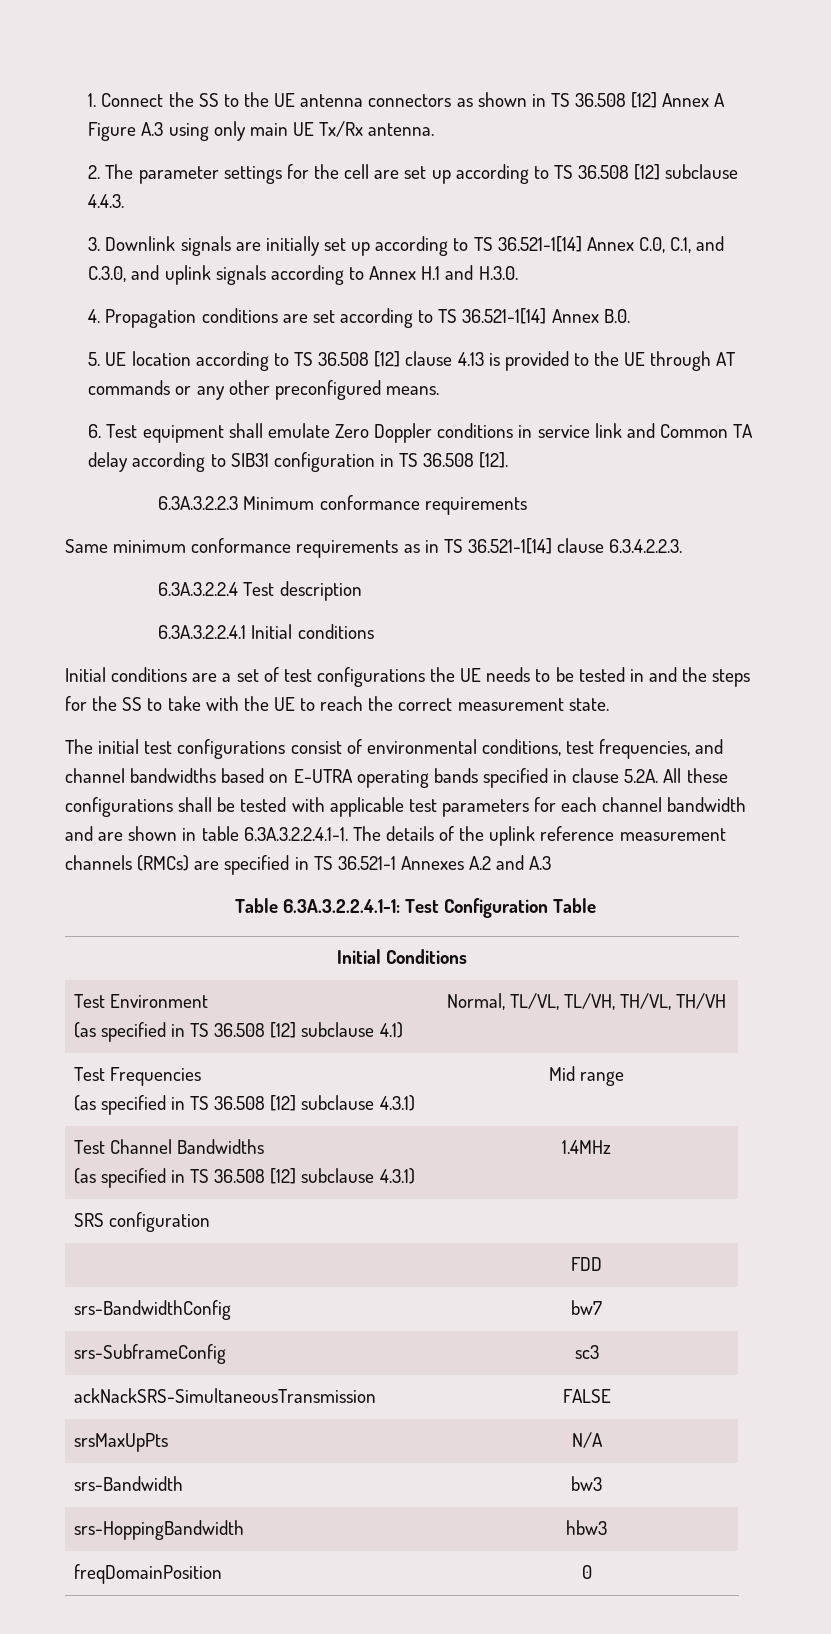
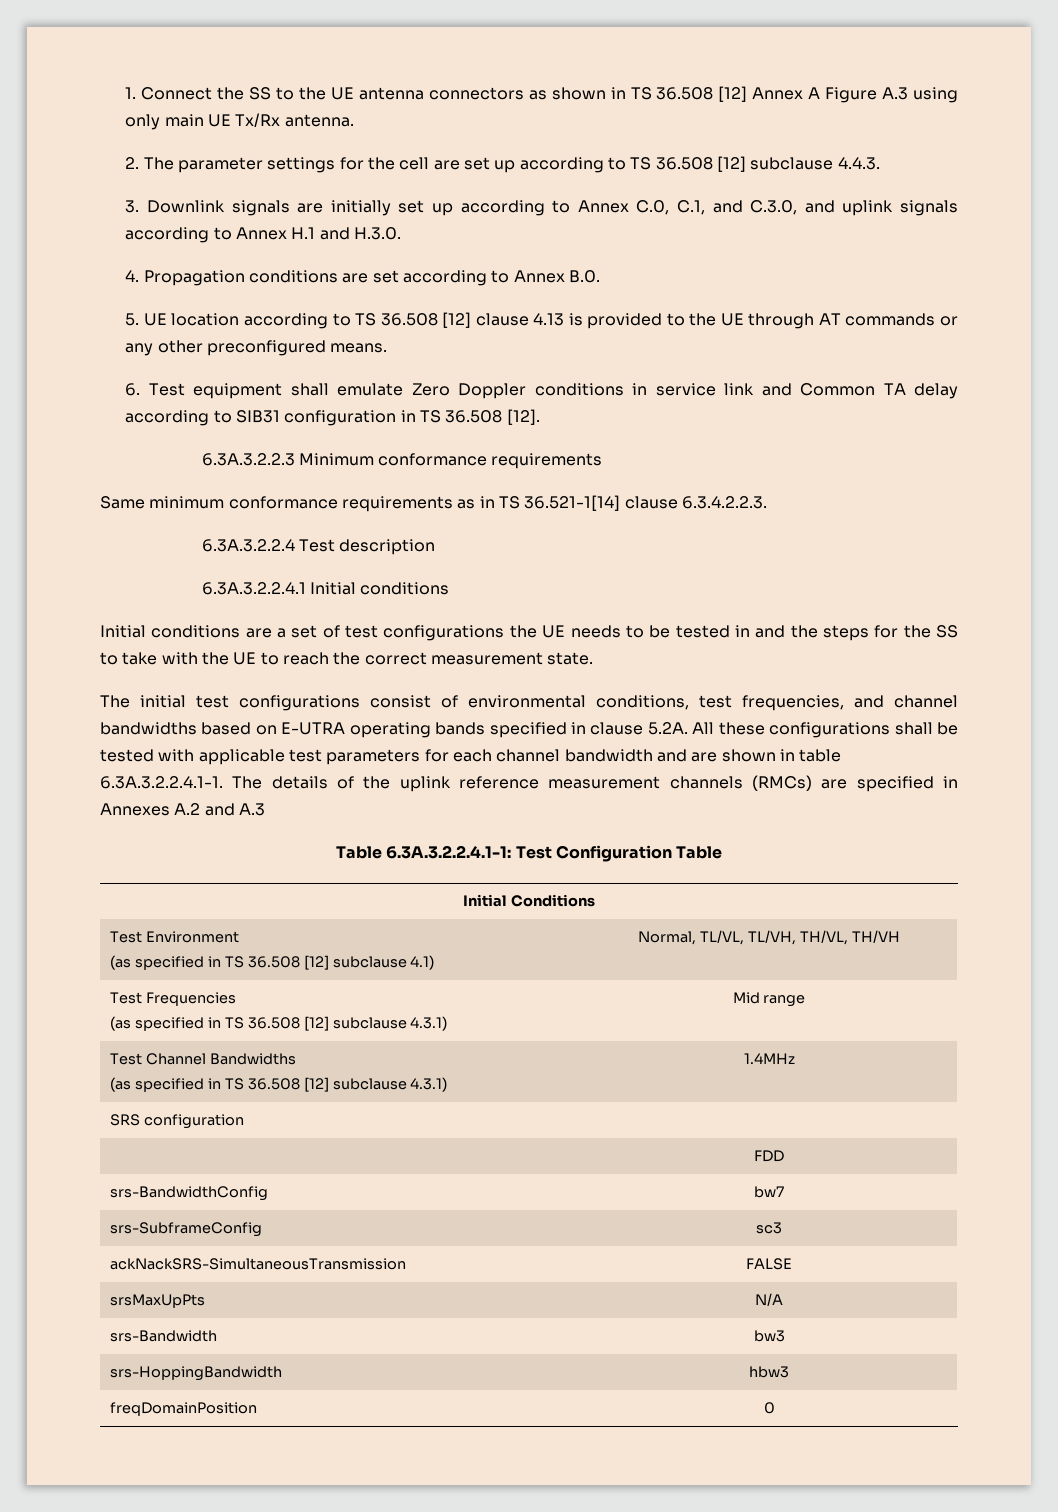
- 3. Downlink signals are initially set up according to TS 36.521-1[14] Annex C.0, C.1, and C.3.0, and uplink signals according to Annex H.1 and H.3.0.
+ 3. Downlink signals are initially set up according to Annex C.0, C.1, and C.3.0, and uplink signals according to Annex H.1 and H.3.0.
- 4. Propagation conditions are set according to TS 36.521-1[14] Annex B.0.
+ 4. Propagation conditions are set according to Annex B.0.
- The initial test configurations consist of environmental conditions, test frequencies, and channel bandwidths based on E-UTRA operating bands specified in clause 5.2A. All these configurations shall be tested with applicable test parameters for each channel bandwidth and are shown in table 6.3A.3.2.2.4.1-1. The details of the uplink reference measurement channels (RMCs) are specified in TS 36.521-1 Annexes A.2 and A.3
+ The initial test configurations consist of environmental conditions, test frequencies, and channel bandwidths based on E-UTRA operating bands specified in clause 5.2A. All these configurations shall be tested with applicable test parameters for each channel bandwidth and are shown in table 6.3A.3.2.2.4.1-1. The details of the uplink reference measurement channels (RMCs) are specified in Annexes A.2 and A.3

